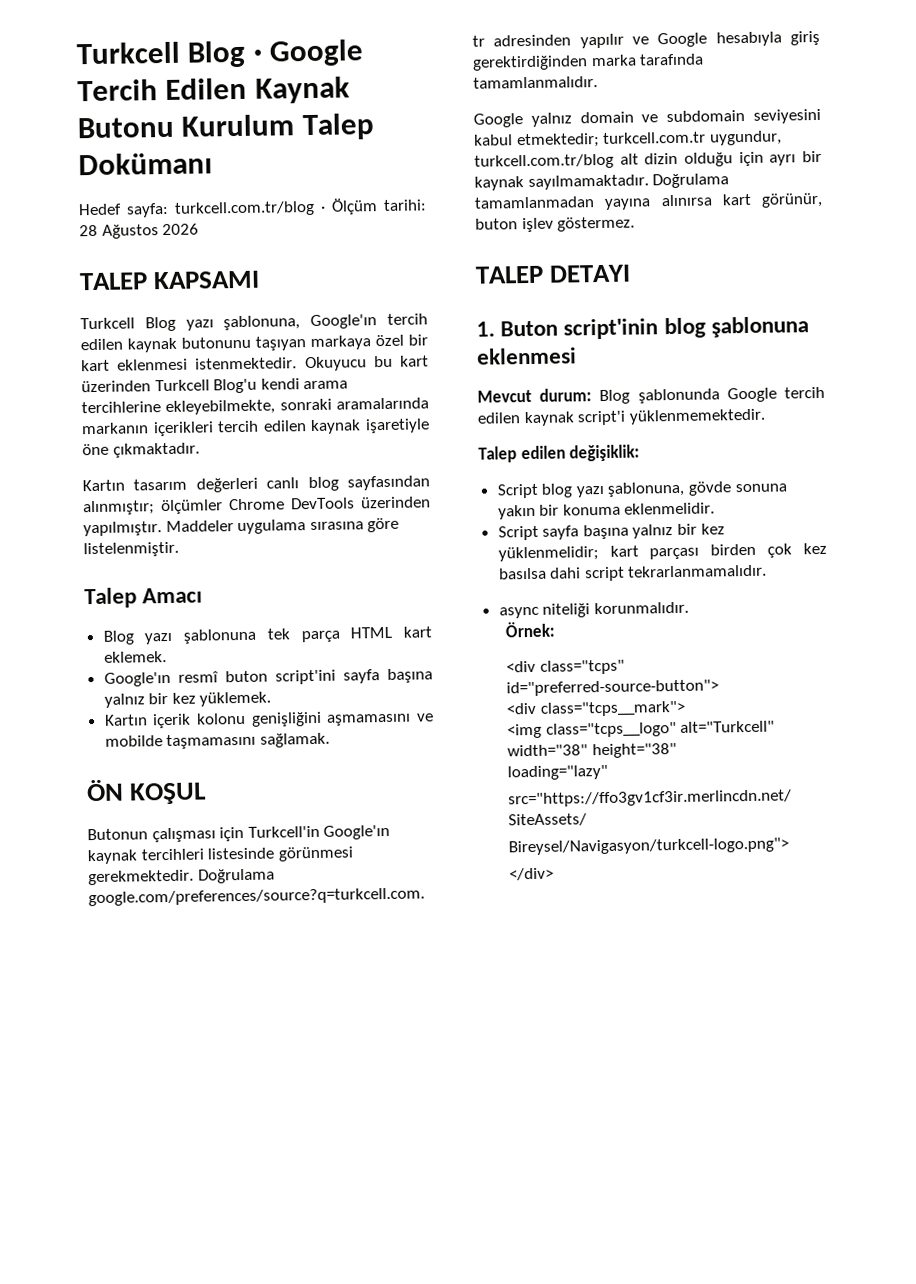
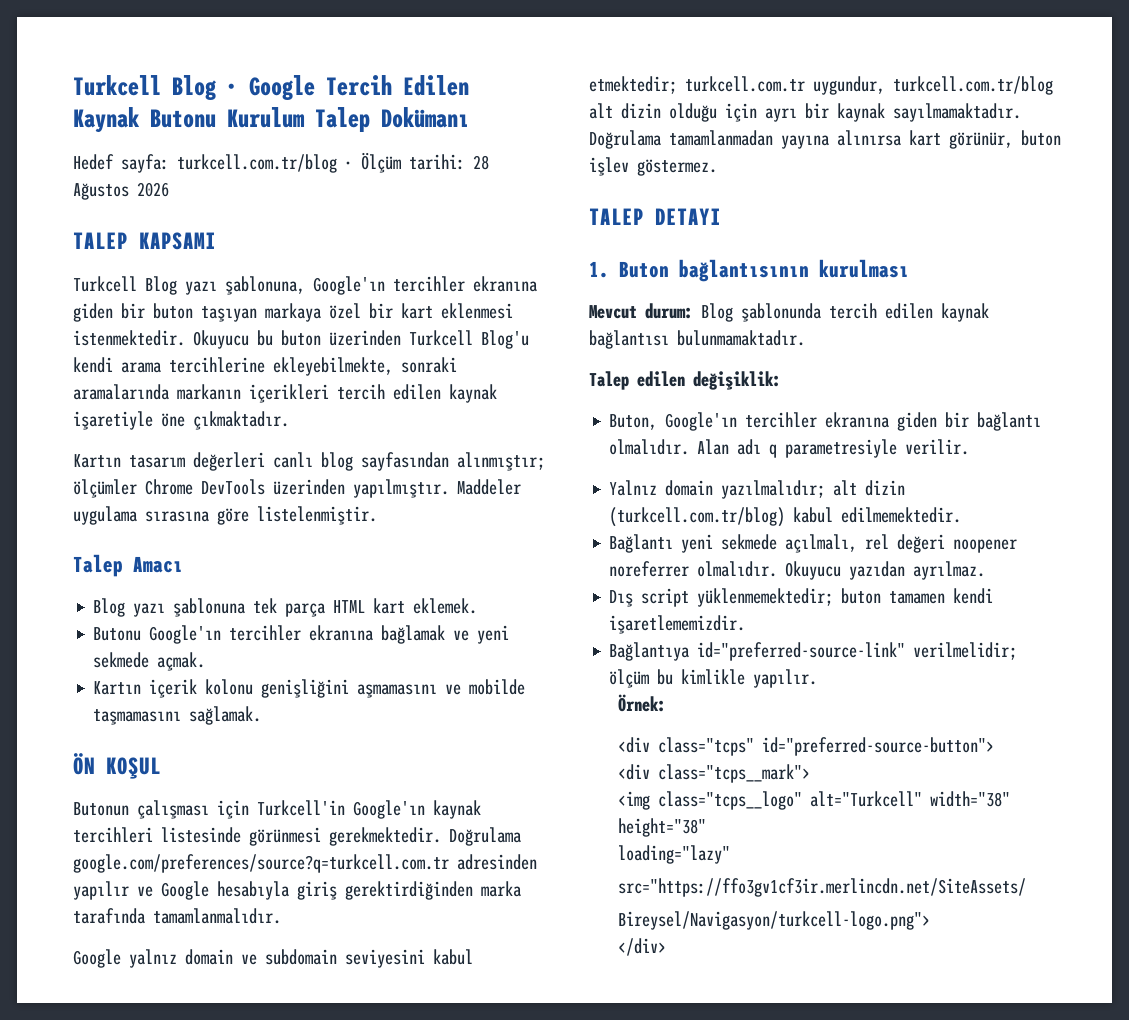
- Turkcell Blog yazı şablonuna, Google'ın tercih edilen kaynak butonunu taşıyan markaya özel bir kart eklenmesi istenmektedir.
+ Turkcell Blog yazı şablonuna, Google'ın tercihler ekranına giden bir buton taşıyan markaya özel bir kart eklenmesi istenmektedir.
- Okuyucu bu kart üzerinden Turkcell Blog'u kendi arama tercihlerine ekleyebilmekte, sonraki aramalarında markanın içerikleri tercih edilen kaynak işaretiyle öne çıkmaktadır.
+ Okuyucu bu buton üzerinden Turkcell Blog'u kendi arama tercihlerine ekleyebilmekte, sonraki aramalarında markanın içerikleri tercih edilen kaynak işaretiyle öne çıkmaktadır.
- Google'ın resmî buton script'ini sayfa başına yalnız bir kez yüklemek.
+ Butonu Google'ın tercihler ekranına bağlamak ve yeni sekmede açmak.
- 1. Buton script'inin blog şablonuna eklenmesi
+ 1. Buton bağlantısının kurulması
- Mevcut durum: Blog şablonunda Google tercih edilen kaynak script'i yüklenmemektedir.
+ Mevcut durum: Blog şablonunda tercih edilen kaynak bağlantısı bulunmamaktadır.
- Script blog yazı şablonuna, gövde sonuna yakın bir konuma eklenmelidir.
- Script sayfa başına yalnız bir kez yüklenmelidir; kart parçası birden çok kez basılsa dahi script tekrarlanmamalıdır.
- async niteliği korunmalıdır.
+ Buton, Google'ın tercihler ekranına giden bir bağlantı olmalıdır. Alan adı q parametresiyle verilir.
+ Yalnız domain yazılmalıdır; alt dizin (turkcell.com.tr/blog) kabul edilmemektedir.
+ Bağlantı yeni sekmede açılmalı, rel değeri noopener noreferrer olmalıdır. Okuyucu yazıdan ayrılmaz.
+ Dış script yüklenmemektedir; buton tamamen kendi işaretlememizdir.
+ Bağlantıya id="preferred-source-link" verilmelidir; ölçüm bu kimlikle yapılır.

